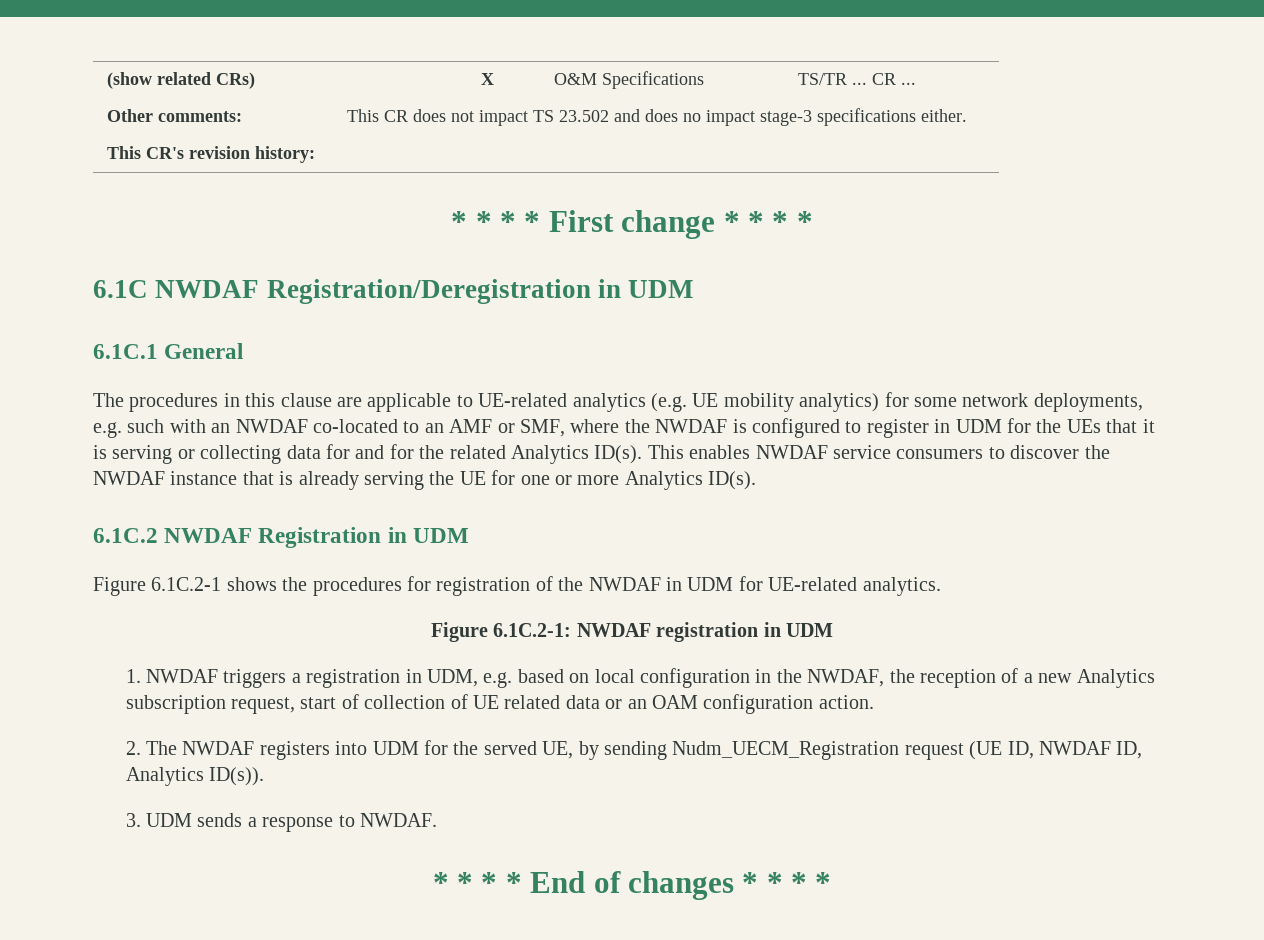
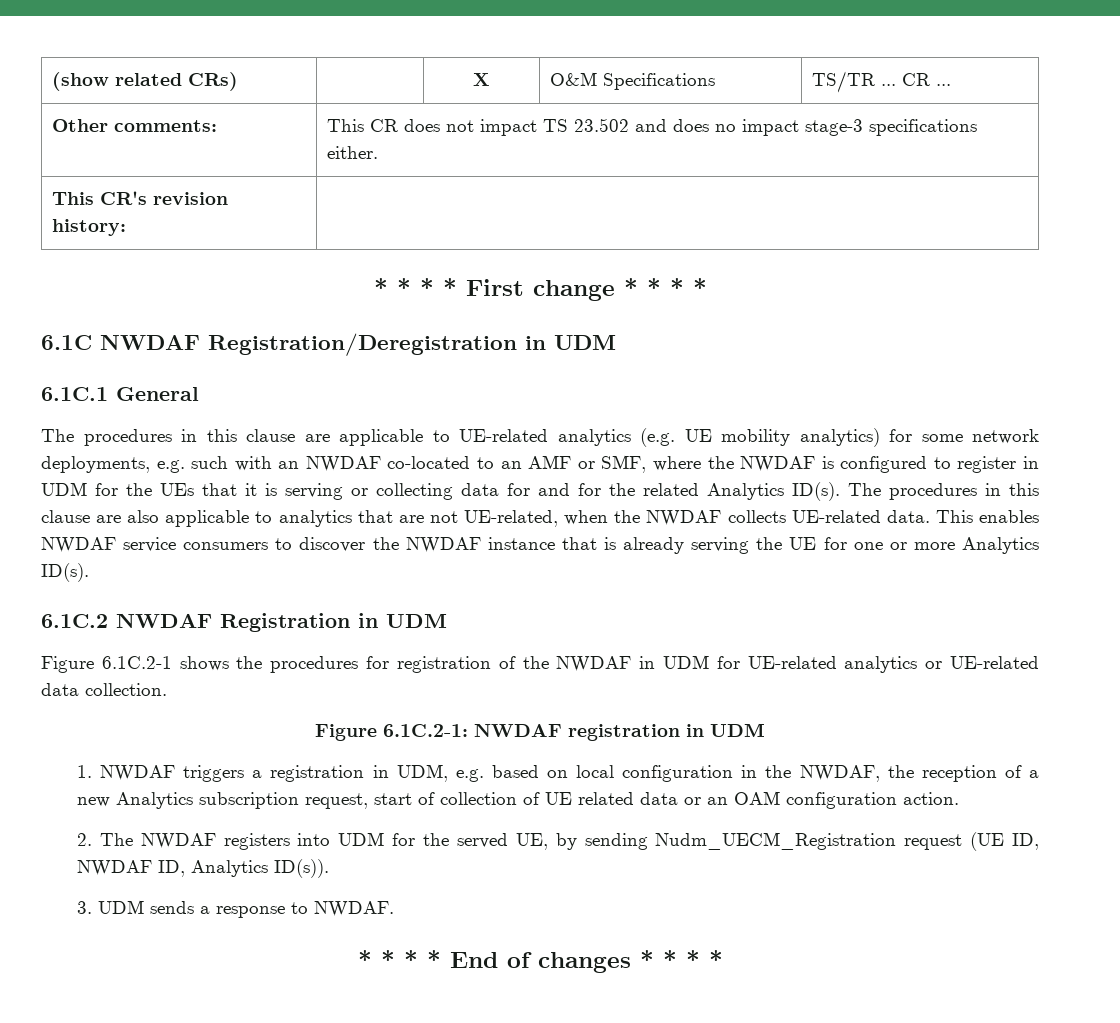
+ The procedures in this clause are also applicable to analytics that are not UE-related, when the NWDAF collects UE-related data.
- Figure 6.1C.2-1 shows the procedures for registration of the NWDAF in UDM for UE-related analytics.
+ Figure 6.1C.2-1 shows the procedures for registration of the NWDAF in UDM for UE-related analytics or UE-related data collection.

